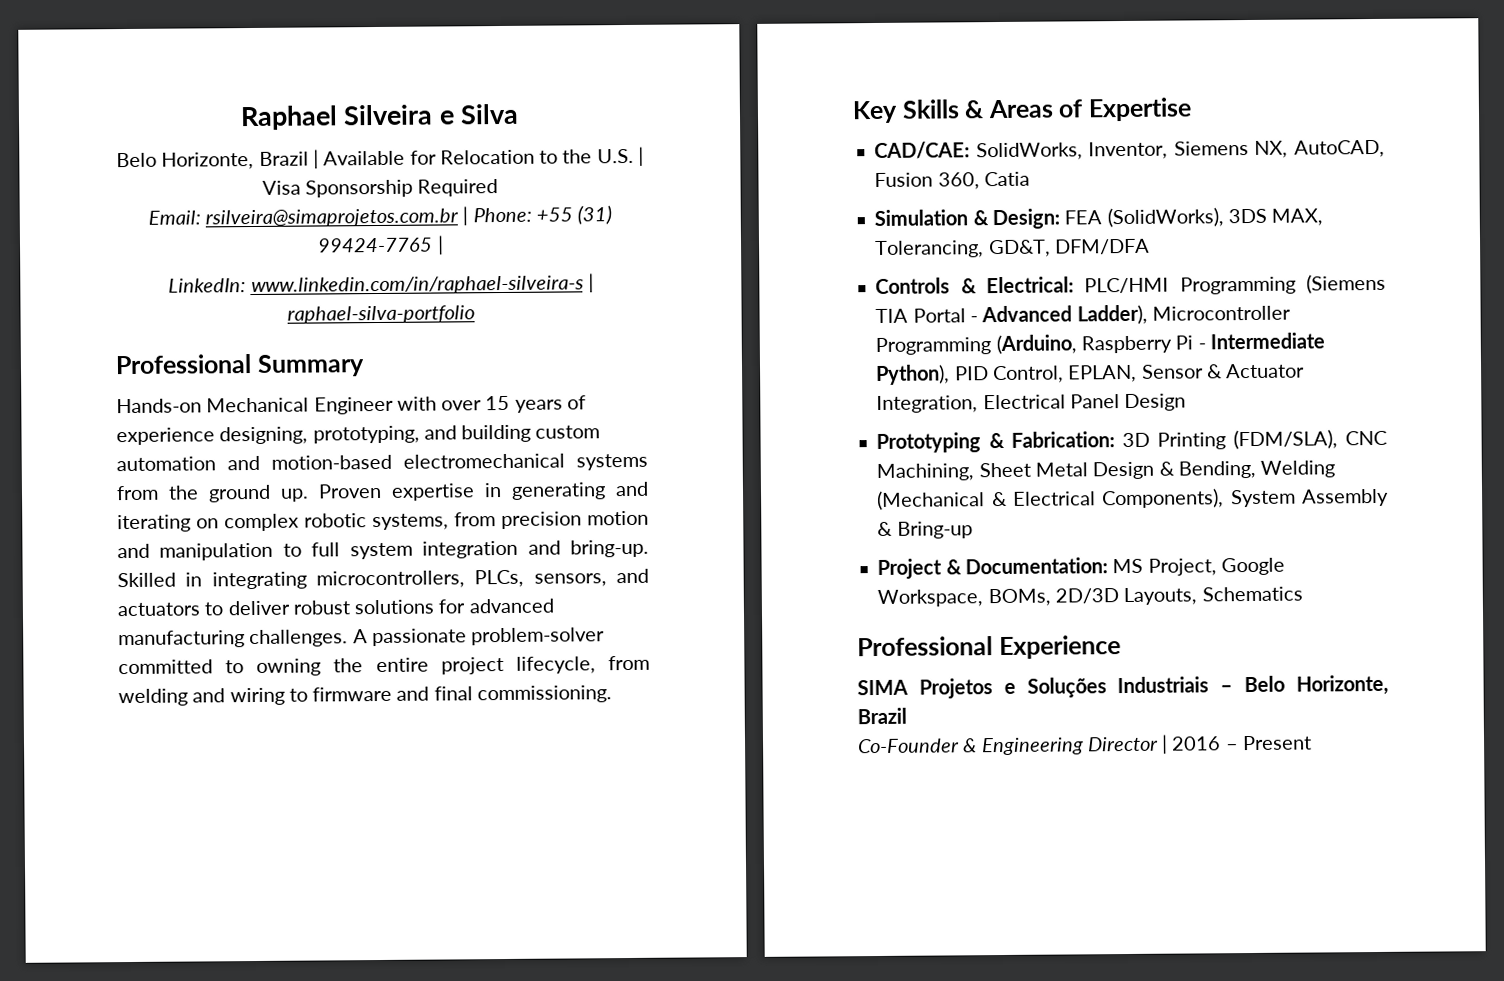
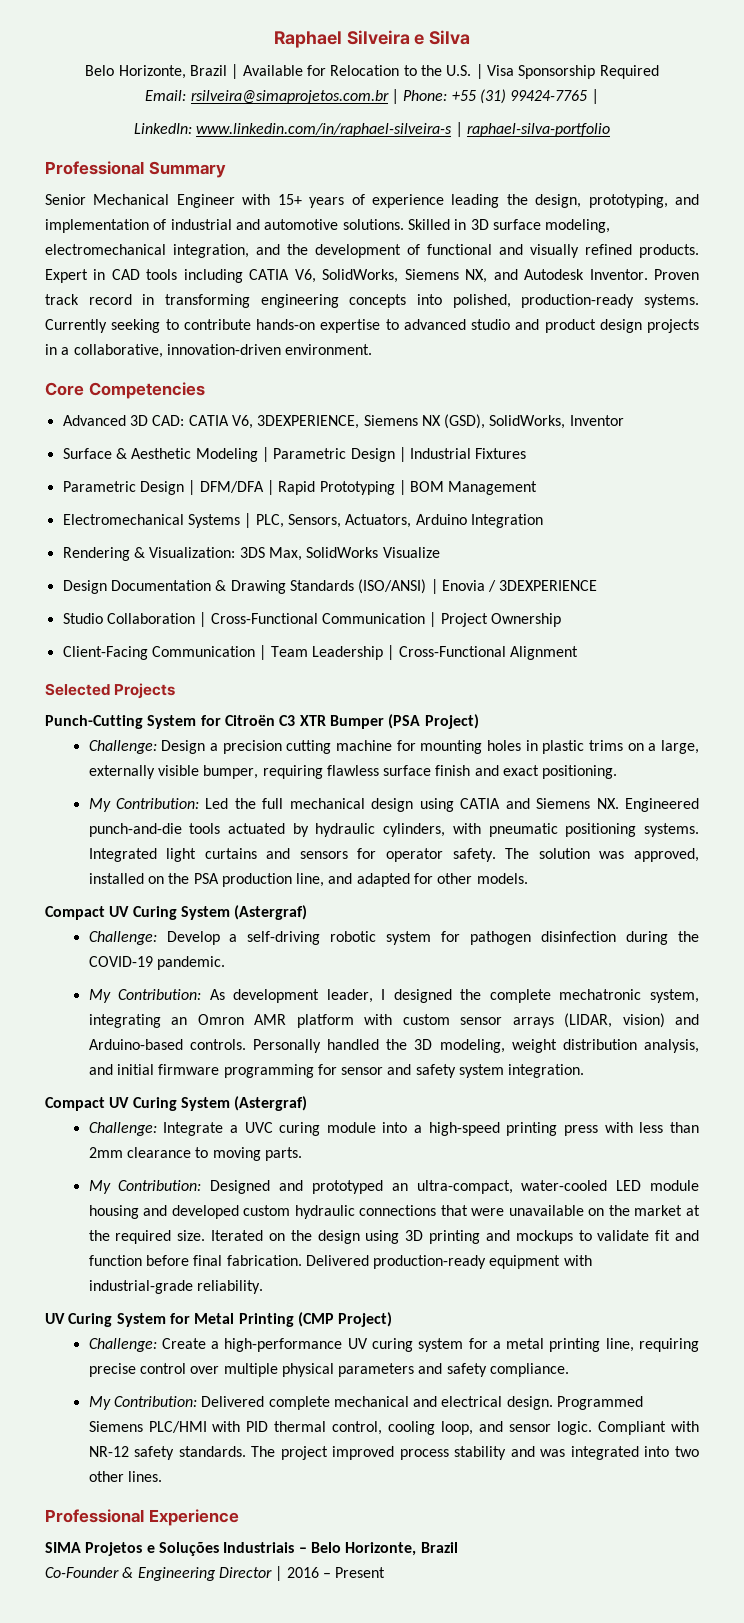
- Hands-on Mechanical Engineer with over 15 years of experience designing, prototyping, and building custom automation and motion-based electromechanical systems from the ground up. Proven expertise in generating and iterating on complex robotic systems, from precision motion and manipulation to full system integration and bring-up. Skilled in integrating microcontrollers, PLCs, sensors, and actuators to deliver robust solutions for advanced manufacturing challenges. A passionate problem-solver committed to owning the entire project lifecycle, from welding and wiring to firmware and final commissioning.
- Key Skills & Areas of Expertise
- CAD/CAE: SolidWorks, Inventor, Siemens NX, AutoCAD, Fusion 360, Catia
- Simulation & Design: FEA (SolidWorks), 3DS MAX, Tolerancing, GD&T, DFM/DFA
- Controls & Electrical: PLC/HMI Programming (Siemens TIA Portal - Advanced Ladder), Microcontroller Programming (Arduino, Raspberry Pi - Intermediate Python), PID Control, EPLAN, Sensor & Actuator Integration, Electrical Panel Design
- Prototyping & Fabrication: 3D Printing (FDM/SLA), CNC Machining, Sheet Metal Design & Bending, Welding (Mechanical & Electrical Components), System Assembly & Bring-up
- Project & Documentation: MS Project, Google Workspace, BOMs, 2D/3D Layouts, Schematics
+ Senior Mechanical Engineer with 15+ years of experience leading the design, prototyping, and implementation of industrial and automotive solutions. Skilled in 3D surface modeling, electromechanical integration, and the development of functional and visually refined products. Expert in CAD tools including CATIA V6, SolidWorks, Siemens NX, and Autodesk Inventor. Proven track record in transforming engineering concepts into polished, production-ready systems. Currently seeking to contribute hands-on expertise to advanced studio and product design projects in a collaborative, innovation-driven environment.
+ Core Competencies
+ Advanced 3D CAD: CATIA V6, 3DEXPERIENCE, Siemens NX (GSD), SolidWorks, Inventor
+ Surface & Aesthetic Modeling | Parametric Design | Industrial Fixtures
+ Parametric Design | DFM/DFA | Rapid Prototyping | BOM Management
+ Electromechanical Systems | PLC, Sensors, Actuators, Arduino Integration
+ Rendering & Visualization: 3DS Max, SolidWorks Visualize
+ Design Documentation & Drawing Standards (ISO/ANSI) | Enovia / 3DEXPERIENCE
+ Studio Collaboration | Cross-Functional Communication | Project Ownership
+ Client-Facing Communication | Team Leadership | Cross-Functional Alignment
+ Selected Projects
+ Punch-Cutting System for Citroën C3 XTR Bumper (PSA Project)
+ Challenge: Design a precision cutting machine for mounting holes in plastic trims on a large, externally visible bumper, requiring flawless surface finish and exact positioning.
+ My Contribution: Led the full mechanical design using CATIA and Siemens NX. Engineered punch-and-die tools actuated by hydraulic cylinders, with pneumatic positioning systems. Integrated light curtains and sensors for operator safety. The solution was approved, installed on the PSA production line, and adapted for other models.
+ Compact UV Curing System (Astergraf)
+ Challenge: Develop a self-driving robotic system for pathogen disinfection during the COVID-19 pandemic.
+ My Contribution: As development leader, I designed the complete mechatronic system, integrating an Omron AMR platform with custom sensor arrays (LIDAR, vision) and Arduino-based controls. Personally handled the 3D modeling, weight distribution analysis, and initial firmware programming for sensor and safety system integration.
+ Compact UV Curing System (Astergraf)
+ Challenge: Integrate a UVC curing module into a high-speed printing press with less than 2mm clearance to moving parts.
+ My Contribution: Designed and prototyped an ultra-compact, water-cooled LED module housing and developed custom hydraulic connections that were unavailable on the market at the required size. Iterated on the design using 3D printing and mockups to validate fit and function before final fabrication. Delivered production-ready equipment with industrial-grade reliability.
+ UV Curing System for Metal Printing (CMP Project)
+ Challenge: Create a high-performance UV curing system for a metal printing line, requiring precise control over multiple physical parameters and safety compliance.
+ My Contribution: Delivered complete mechanical and electrical design. Programmed Siemens PLC/HMI with PID thermal control, cooling loop, and sensor logic. Compliant with NR-12 safety standards. The project improved process stability and was integrated into two other lines.

